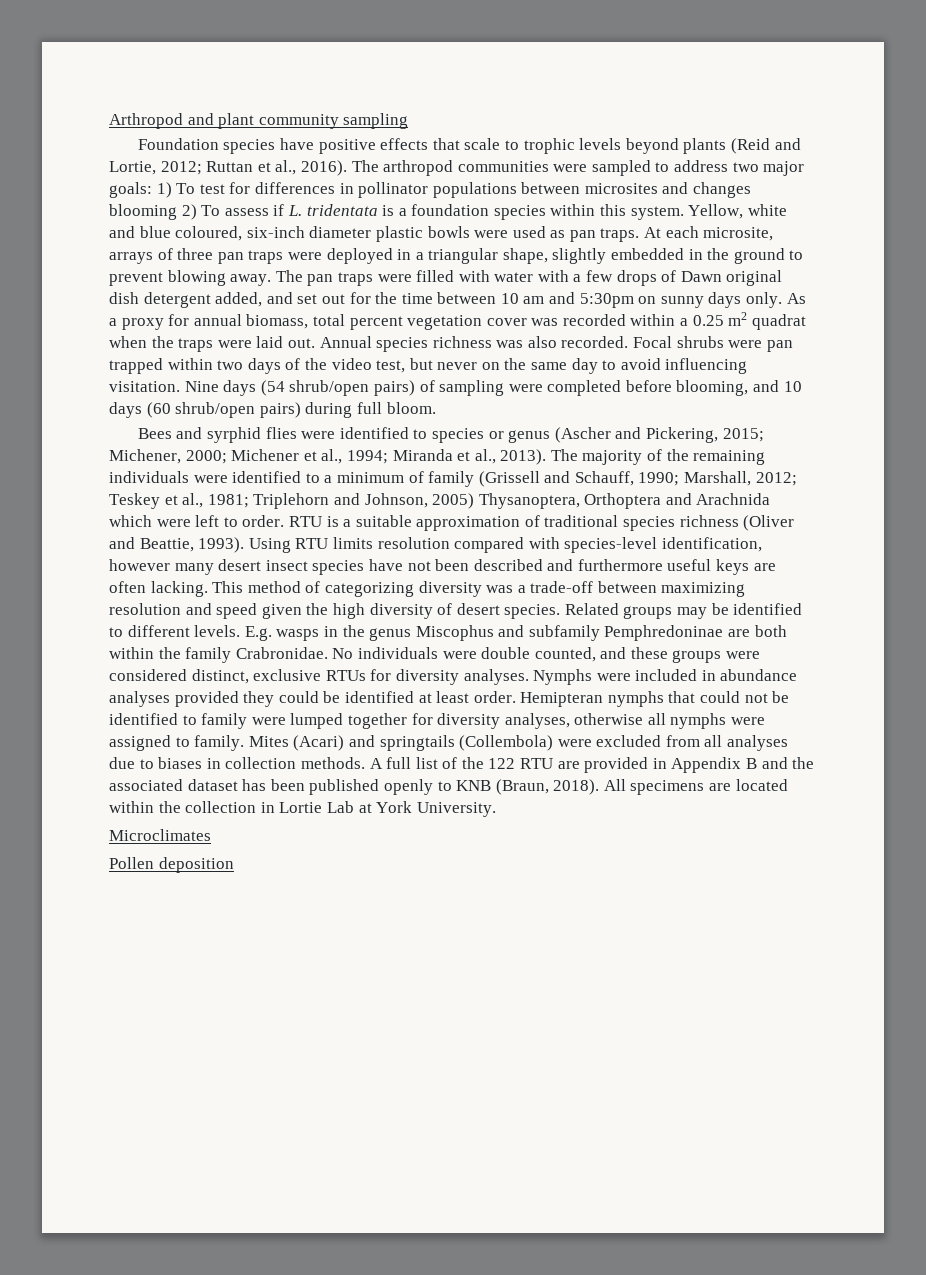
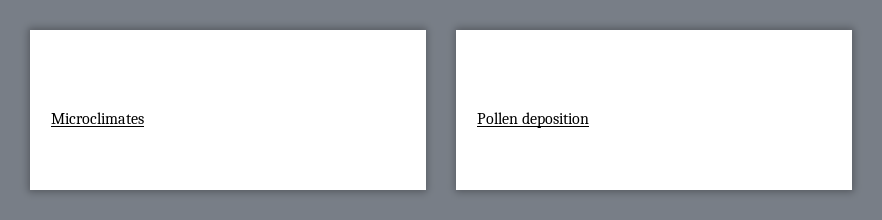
- Arthropod and plant community sampling
- Foundation species have positive effects that scale to trophic levels beyond plants (Reid and Lortie, 2012; Ruttan et al., 2016). The arthropod communities were sampled to address two major goals: 1) To test for differences in pollinator populations between microsites and changes blooming 2) To assess if L. tridentata is a foundation species within this system. Yellow, white and blue coloured, six-inch diameter plastic bowls were used as pan traps. At each microsite, arrays of three pan traps were deployed in a triangular shape, slightly embedded in the ground to prevent blowing away. The pan traps were filled with water with a few drops of Dawn original dish detergent added, and set out for the time between 10 am and 5:30pm on sunny days only. As a proxy for annual biomass, total percent vegetation cover was recorded within a 0.25 m2 quadrat when the traps were laid out. Annual species richness was also recorded. Focal shrubs were pan trapped within two days of the video test, but never on the same day to avoid influencing visitation. Nine days (54 shrub/open pairs) of sampling were completed before blooming, and 10 days (60 shrub/open pairs) during full bloom.
- Bees and syrphid flies were identified to species or genus (Ascher and Pickering, 2015; Michener, 2000; Michener et al., 1994; Miranda et al., 2013). The majority of the remaining individuals were identified to a minimum of family (Grissell and Schauff, 1990; Marshall, 2012; Teskey et al., 1981; Triplehorn and Johnson, 2005) Thysanoptera, Orthoptera and Arachnida which were left to order. RTU is a suitable approximation of traditional species richness (Oliver and Beattie, 1993). Using RTU limits resolution compared with species-level identification, however many desert insect species have not been described and furthermore useful keys are often lacking. This method of categorizing diversity was a trade-off between maximizing resolution and speed given the high diversity of desert species. Related groups may be identified to different levels. E.g. wasps in the genus Miscophus and subfamily Pemphredoninae are both within the family Crabronidae. No individuals were double counted, and these groups were considered distinct, exclusive RTUs for diversity analyses. Nymphs were included in abundance analyses provided they could be identified at least order. Hemipteran nymphs that could not be identified to family were lumped together for diversity analyses, otherwise all nymphs were assigned to family. Mites (Acari) and springtails (Collembola) were excluded from all analyses due to biases in collection methods. A full list of the 122 RTU are provided in Appendix B and the associated dataset has been published openly to KNB (Braun, 2018). All specimens are located within the collection in Lortie Lab at York University.

